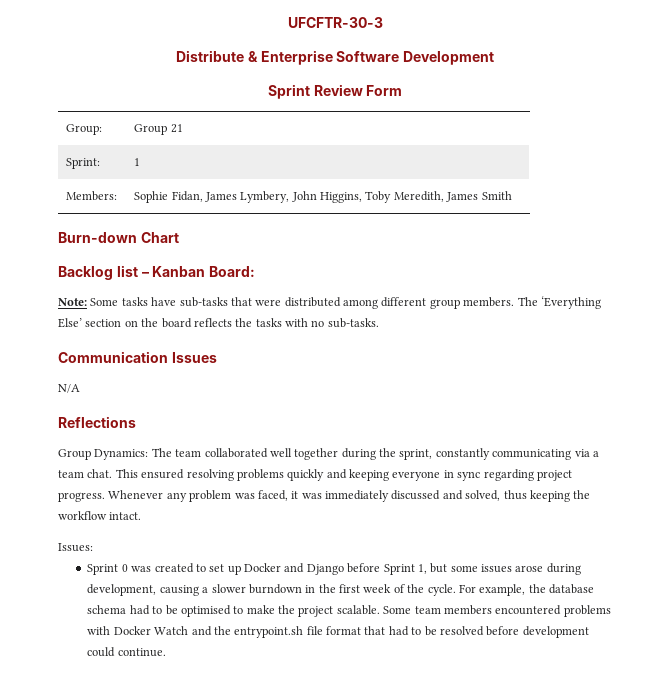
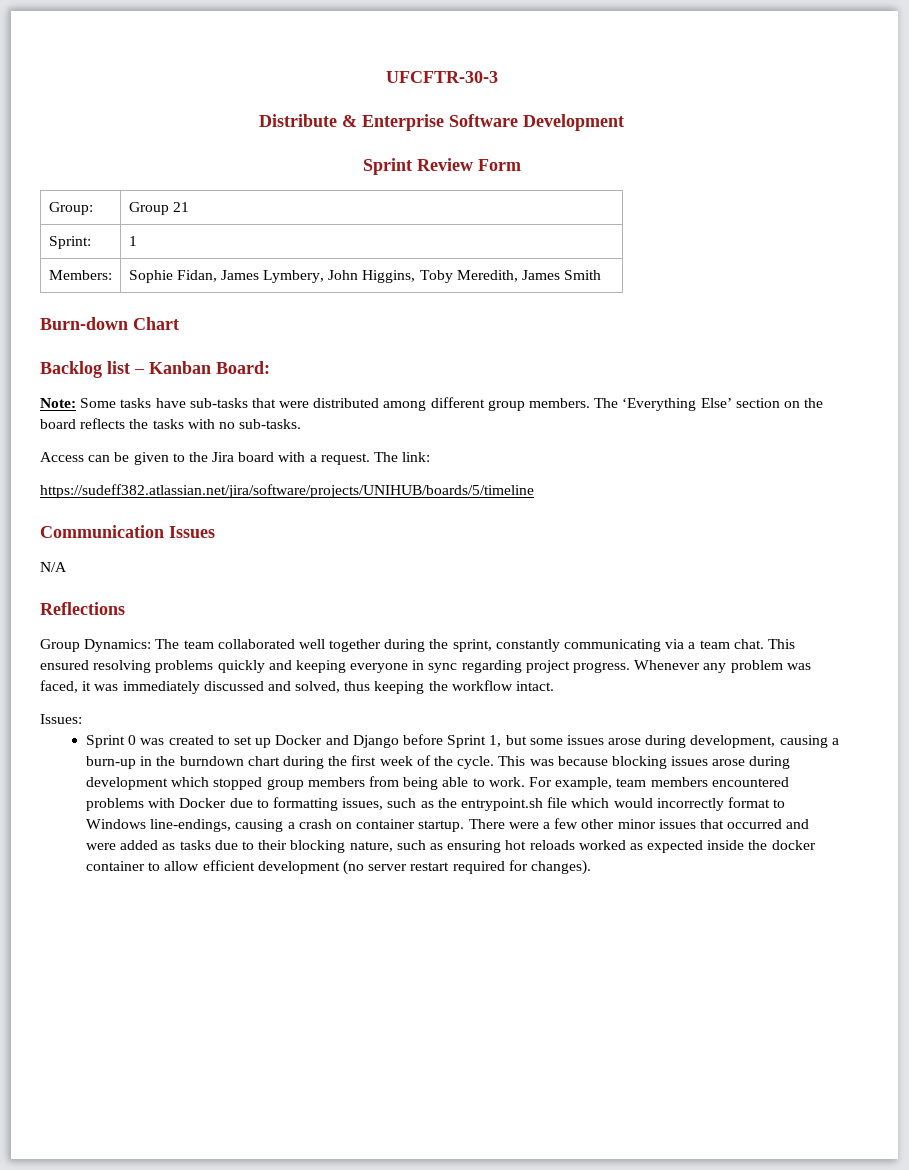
+ Access can be given to the Jira board with a request. The link:
+ https://sudeff382.atlassian.net/jira/software/projects/UNIHUB/boards/5/timeline
- Sprint 0 was created to set up Docker and Django before Sprint 1, but some issues arose during development, causing a slower burndown in the first week of the cycle.
+ Sprint 0 was created to set up Docker and Django before Sprint 1, but some issues arose during development, causing a burn-up in the burndown chart during the first week of the cycle.
- For example, the database schema had to be optimised to make the project scalable. Some team members encountered problems with Docker Watch and the entrypoint.sh file format that had to be resolved before development could continue.
+ This was because blocking issues arose during development which stopped group members from being able to work. For example, team members encountered problems with Docker due to formatting issues, such as the entrypoint.sh file which would incorrectly format to Windows line-endings, causing a crash on container startup. There were a few other minor issues that occurred and were added as tasks due to their blocking nature, such as ensuring hot reloads worked as expected inside the docker container to allow efficient development (no server restart required for changes).

